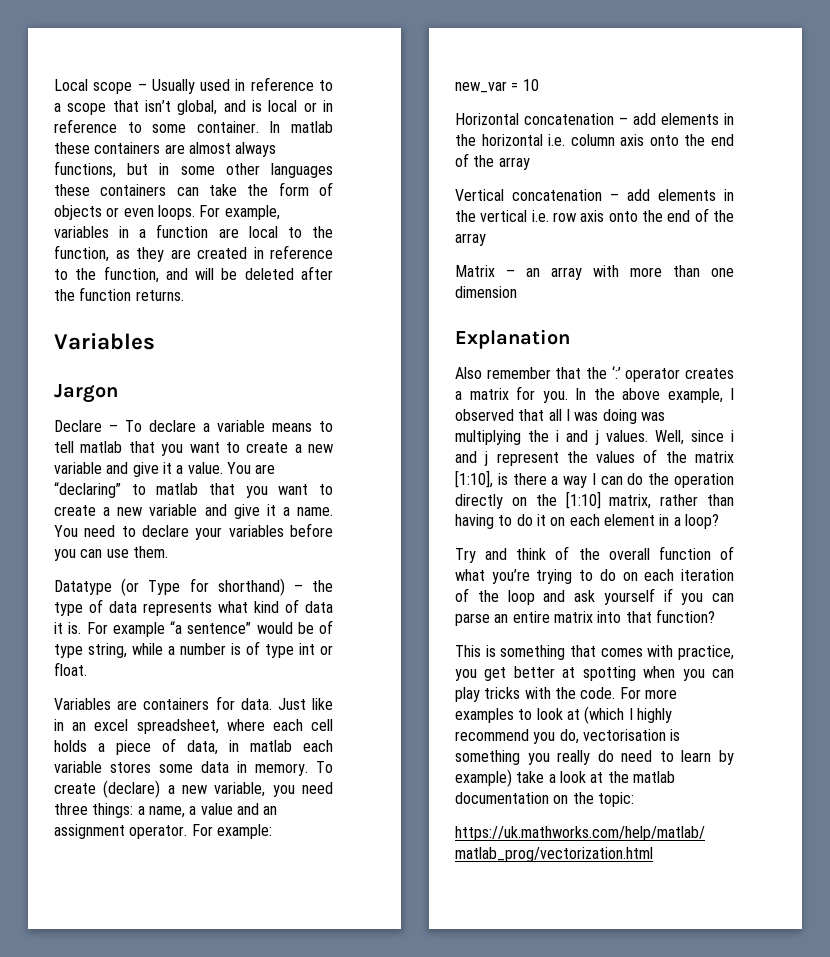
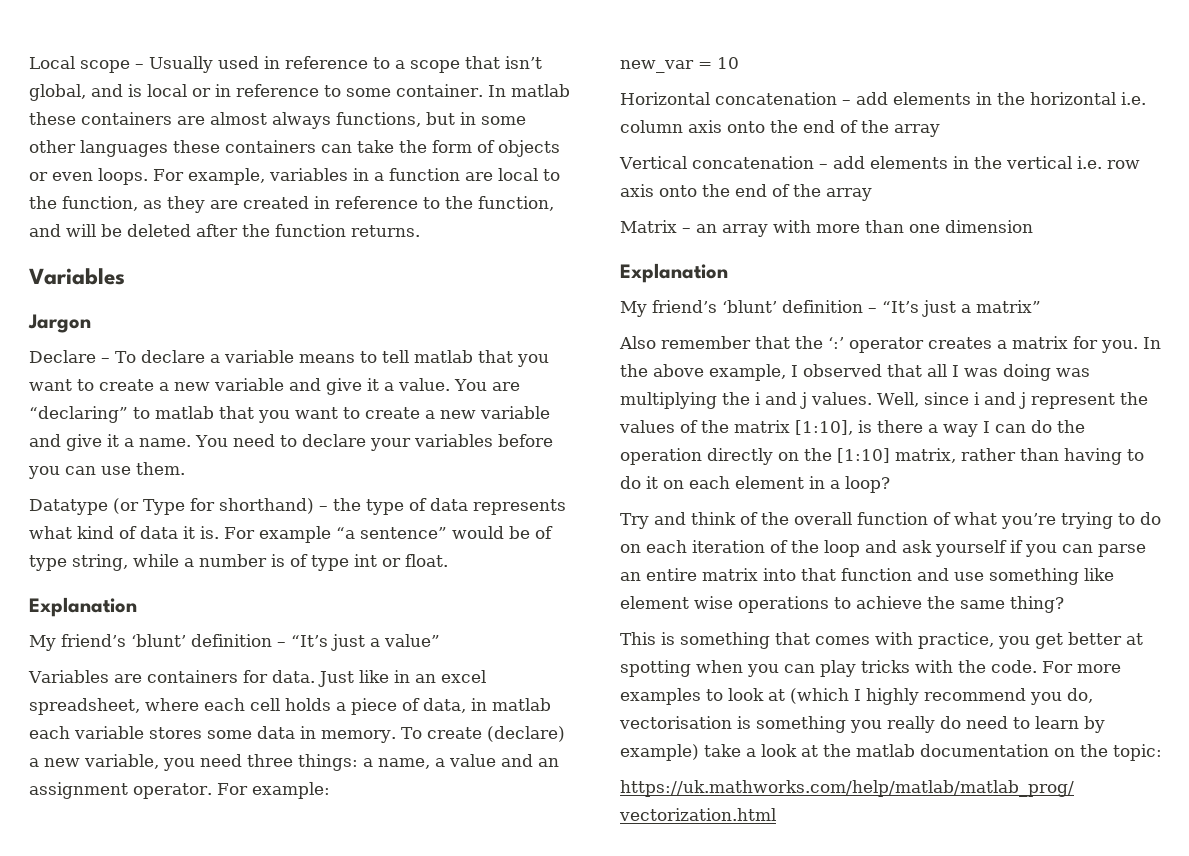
  For example “a sentence” would be of type string, while a number is of type int or float.
+ Explanation
+ My friend’s ‘blunt’ definition – “It’s just a value”
+ My friend’s ‘blunt’ definition – “It’s just a matrix”
- Try and think of the overall function of what you’re trying to do on each iteration of the loop and ask yourself if you can parse an entire matrix into that function?
+ Try and think of the overall function of what you’re trying to do on each iteration of the loop and ask yourself if you can parse an entire matrix into that function and use something like element wise operations to achieve the same thing?

